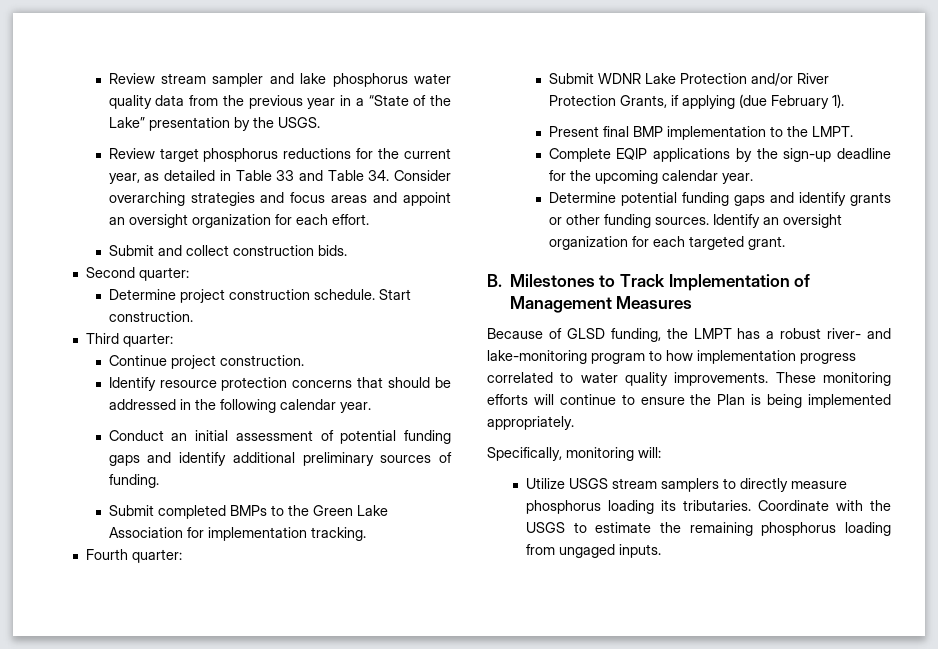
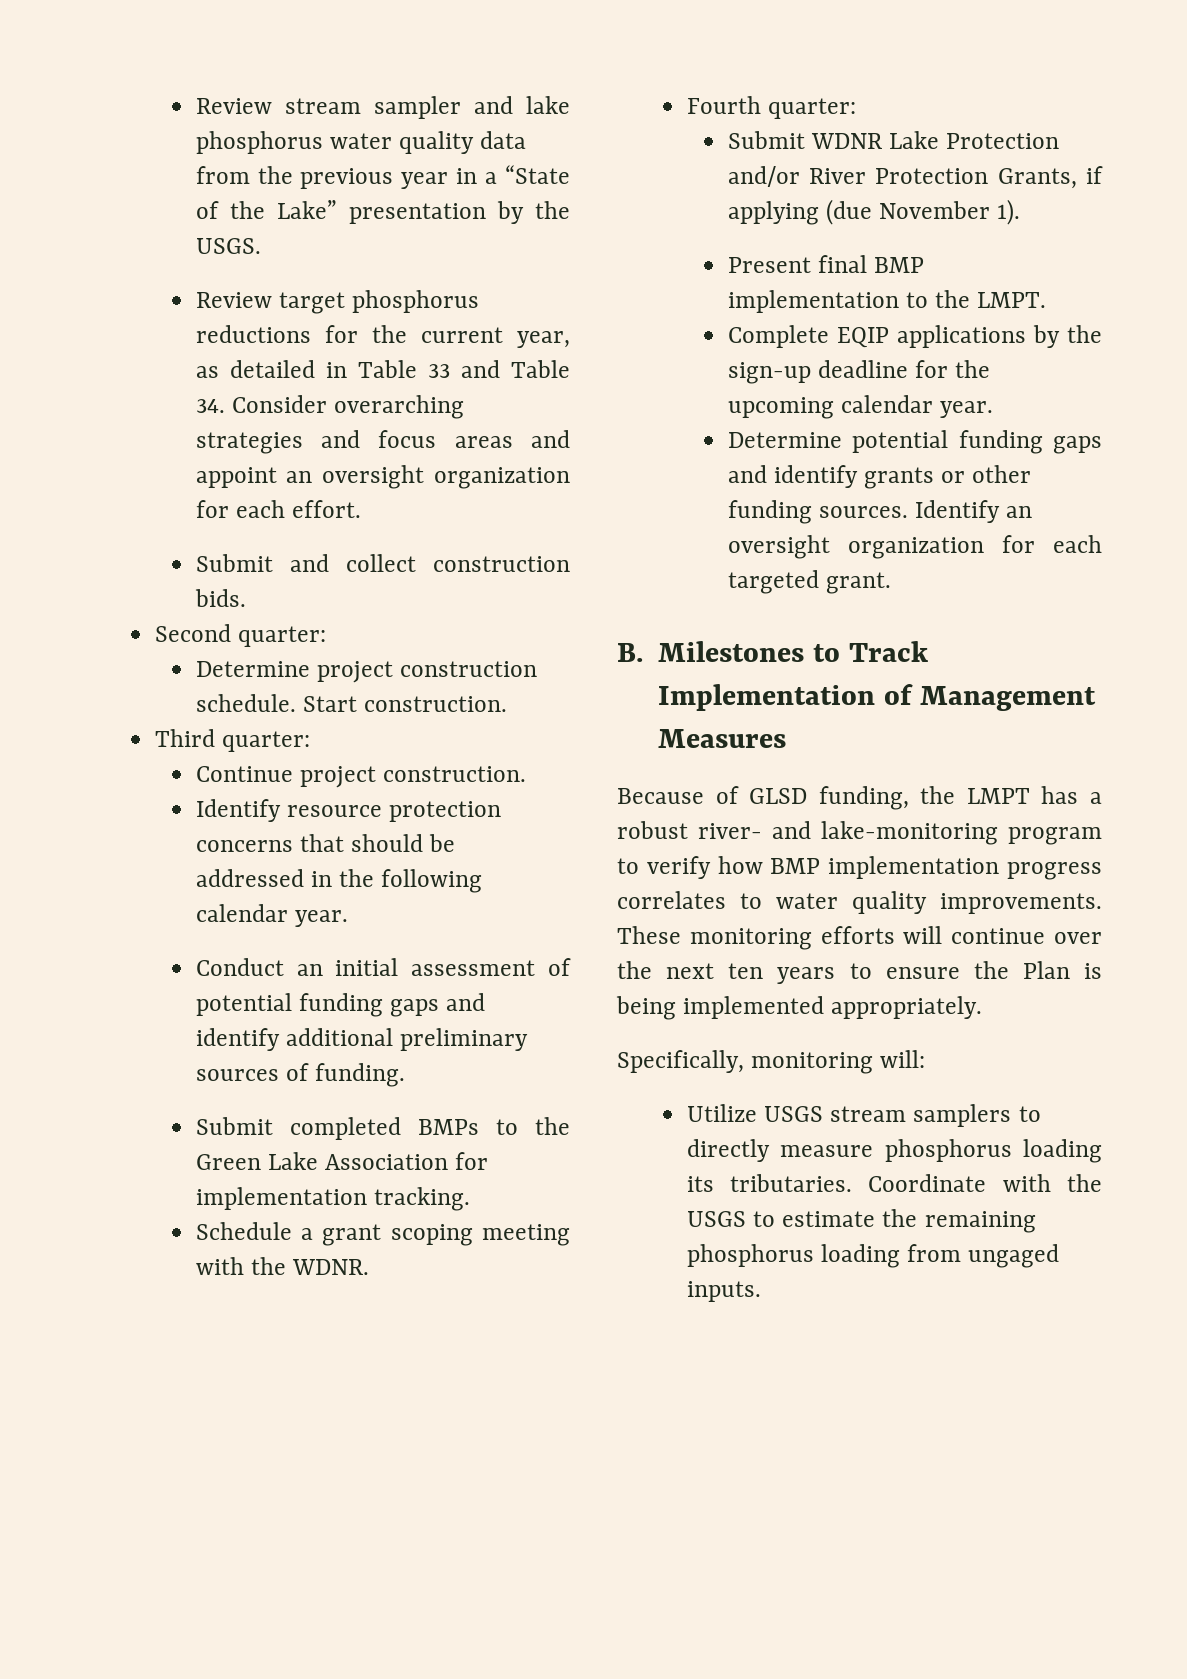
+ Schedule a grant scoping meeting with the WDNR.
- Submit WDNR Lake Protection and/or River Protection Grants, if applying (due February 1).
+ Submit WDNR Lake Protection and/or River Protection Grants, if applying (due November 1).
- Because of GLSD funding, the LMPT has a robust river- and lake-monitoring program to how implementation progress correlated to water quality improvements.
+ Because of GLSD funding, the LMPT has a robust river- and lake-monitoring program to verify how BMP implementation progress correlates to water quality improvements.
- These monitoring efforts will continue to ensure the Plan is being implemented appropriately.
+ These monitoring efforts will continue over the next ten years to ensure the Plan is being implemented appropriately.

